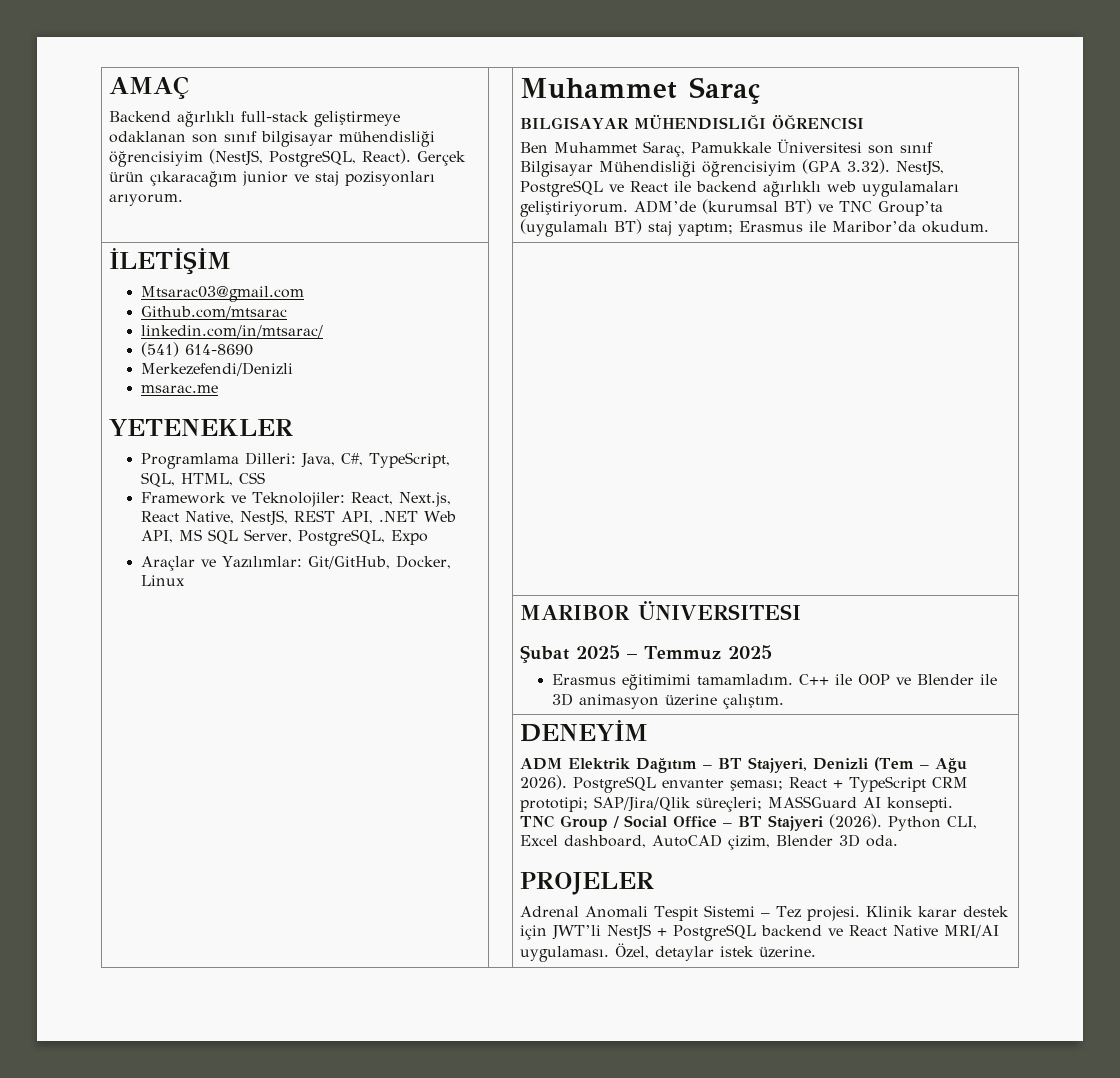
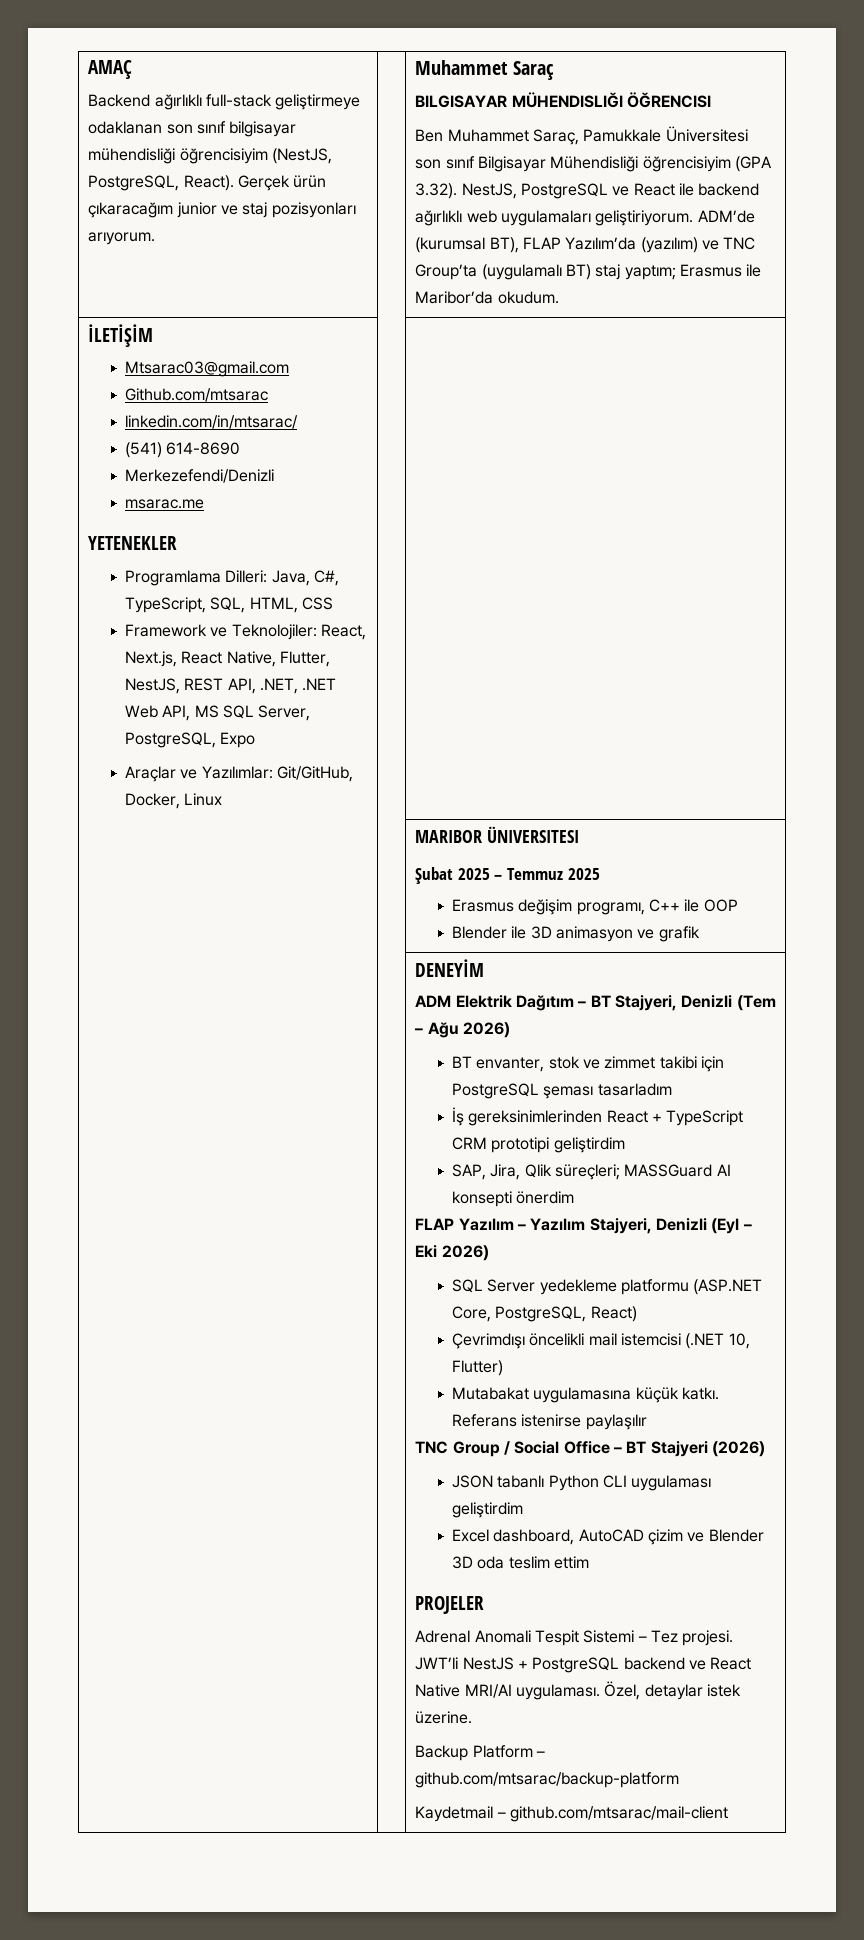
- ADM’de (kurumsal BT) ve TNC Group’ta (uygulamalı BT) staj yaptım; Erasmus ile Maribor’da okudum.
+ ADM’de (kurumsal BT), FLAP Yazılım’da (yazılım) ve TNC Group’ta (uygulamalı BT) staj yaptım; Erasmus ile Maribor’da okudum.
- Framework ve Teknolojiler: React, Next.js, React Native, NestJS, REST API, .NET Web API, MS SQL Server, PostgreSQL, Expo
+ Framework ve Teknolojiler: React, Next.js, React Native, Flutter, NestJS, REST API, .NET, .NET Web API, MS SQL Server, PostgreSQL, Expo
  | | MARIBOR ÜNIVERSITESI
  Şubat 2025 – Temmuz 2025
- Erasmus eğitimimi tamamladım. C++ ile OOP ve Blender ile 3D animasyon üzerine çalıştım.
+ Erasmus değişim programı, C++ ile OOP
+ Blender ile 3D animasyon ve grafik
- ADM Elektrik Dağıtım – BT Stajyeri, Denizli (Tem – Ağu 2026). PostgreSQL envanter şeması; React + TypeScript CRM prototipi; SAP/Jira/Qlik süreçleri; MASSGuard AI konsepti.
+ ADM Elektrik Dağıtım – BT Stajyeri, Denizli (Tem – Ağu 2026)
+ BT envanter, stok ve zimmet takibi için PostgreSQL şeması tasarladım
+ İş gereksinimlerinden React + TypeScript CRM prototipi geliştirdim
+ SAP, Jira, Qlik süreçleri; MASSGuard AI konsepti önerdim
+ FLAP Yazılım – Yazılım Stajyeri, Denizli (Eyl – Eki 2026)
+ SQL Server yedekleme platformu (ASP.NET Core, PostgreSQL, React)
+ Çevrimdışı öncelikli mail istemcisi (.NET 10, Flutter)
+ Mutabakat uygulamasına küçük katkı. Referans istenirse paylaşılır
- TNC Group / Social Office – BT Stajyeri (2026). Python CLI, Excel dashboard, AutoCAD çizim, Blender 3D oda.
+ TNC Group / Social Office – BT Stajyeri (2026)
+ JSON tabanlı Python CLI uygulaması geliştirdim
+ Excel dashboard, AutoCAD çizim ve Blender 3D oda teslim ettim
- Klinik karar destek için JWT’li NestJS + PostgreSQL backend ve React Native MRI/AI uygulaması.
+ JWT’li NestJS + PostgreSQL backend ve React Native MRI/AI uygulaması.
+ Backup Platform – github.com/mtsarac/backup-platform
+ Kaydetmail – github.com/mtsarac/mail-client

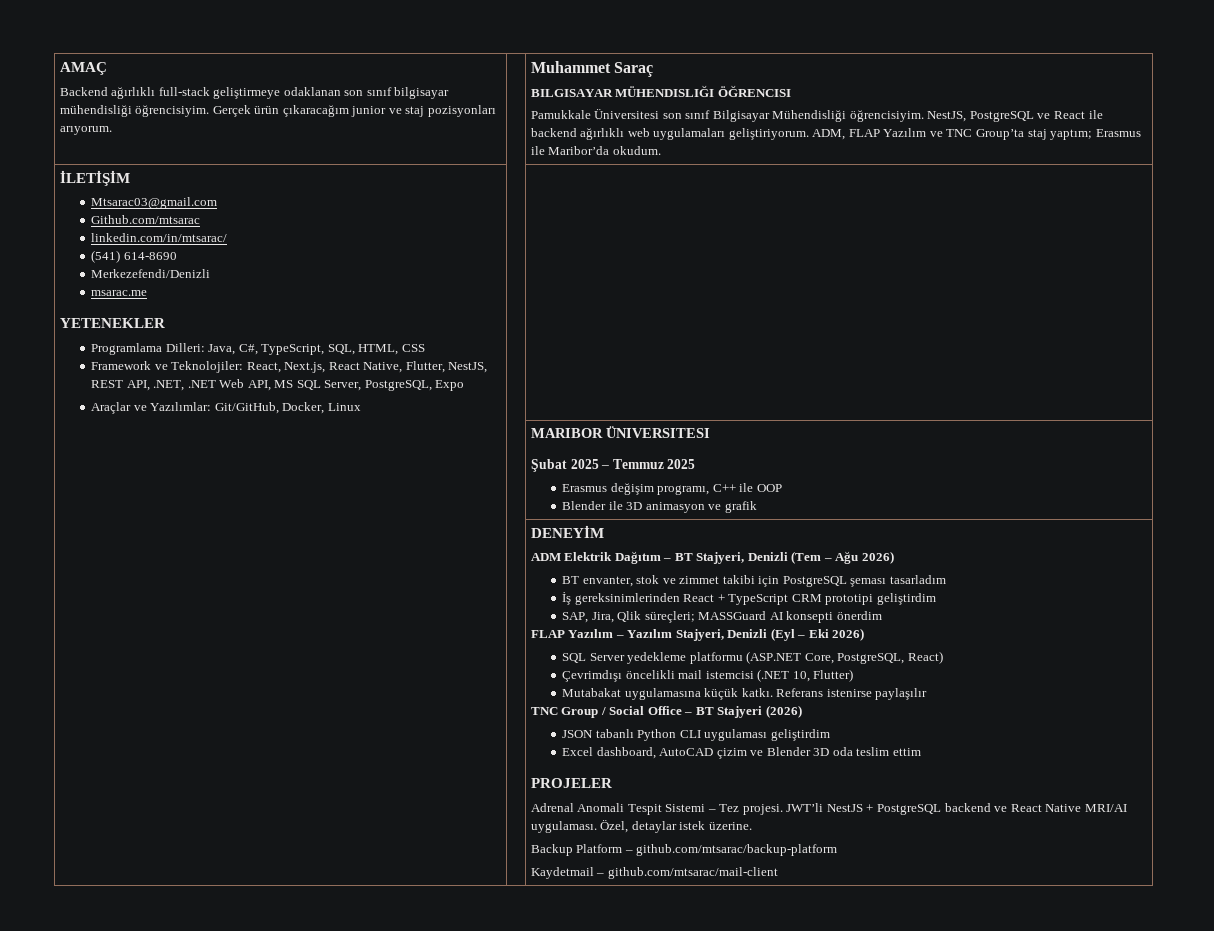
- Backend ağırlıklı full-stack geliştirmeye odaklanan son sınıf bilgisayar mühendisliği öğrencisiyim (NestJS, PostgreSQL, React).
+ Backend ağırlıklı full-stack geliştirmeye odaklanan son sınıf bilgisayar mühendisliği öğrencisiyim.
- Ben Muhammet Saraç, Pamukkale Üniversitesi son sınıf Bilgisayar Mühendisliği öğrencisiyim (GPA 3.32). NestJS, PostgreSQL ve React ile backend ağırlıklı web uygulamaları geliştiriyorum.
+ Pamukkale Üniversitesi son sınıf Bilgisayar Mühendisliği öğrencisiyim. NestJS, PostgreSQL ve React ile backend ağırlıklı web uygulamaları geliştiriyorum.
- ADM’de (kurumsal BT), FLAP Yazılım’da (yazılım) ve TNC Group’ta (uygulamalı BT) staj yaptım; Erasmus ile Maribor’da okudum.
+ ADM, FLAP Yazılım ve TNC Group’ta staj yaptım; Erasmus ile Maribor’da okudum.

